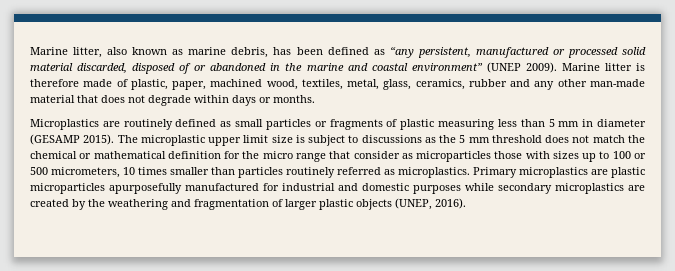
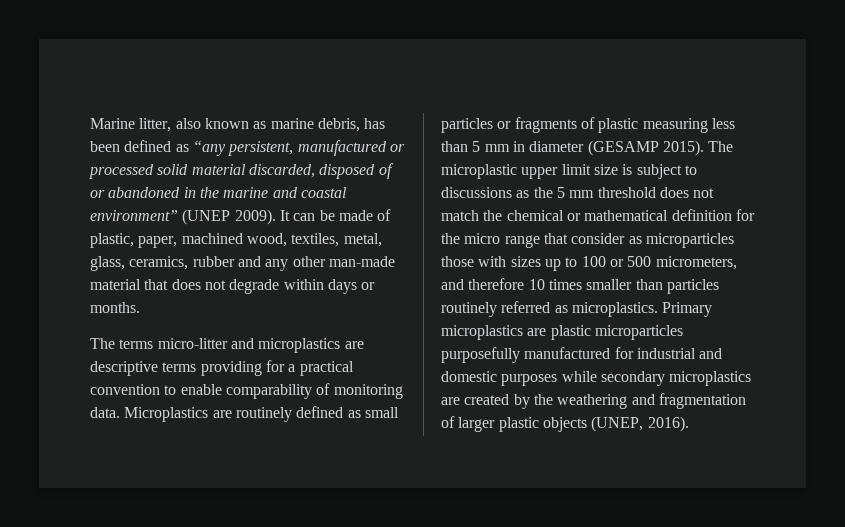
- Marine litter is therefore made of plastic, paper, machined wood, textiles, metal, glass, ceramics, rubber and any other man-made material that does not degrade within days or months.
+ It can be made of plastic, paper, machined wood, textiles, metal, glass, ceramics, rubber and any other man-made material that does not degrade within days or months.
+ The terms micro-litter and microplastics are descriptive terms providing for a practical convention to enable comparability of monitoring data.
- The microplastic upper limit size is subject to discussions as the 5 mm threshold does not match the chemical or mathematical definition for the micro range that consider as microparticles those with sizes up to 100 or 500 micrometers, 10 times smaller than particles routinely referred as microplastics.
+ The microplastic upper limit size is subject to discussions as the 5 mm threshold does not match the chemical or mathematical definition for the micro range that consider as microparticles those with sizes up to 100 or 500 micrometers, and therefore 10 times smaller than particles routinely referred as microplastics.
- Primary microplastics are plastic microparticles apurposefully manufactured for industrial and domestic purposes while secondary microplastics are created by the weathering and fragmentation of larger plastic objects (UNEP, 2016).
+ Primary microplastics are plastic microparticles purposefully manufactured for industrial and domestic purposes while secondary microplastics are created by the weathering and fragmentation of larger plastic objects (UNEP, 2016).

